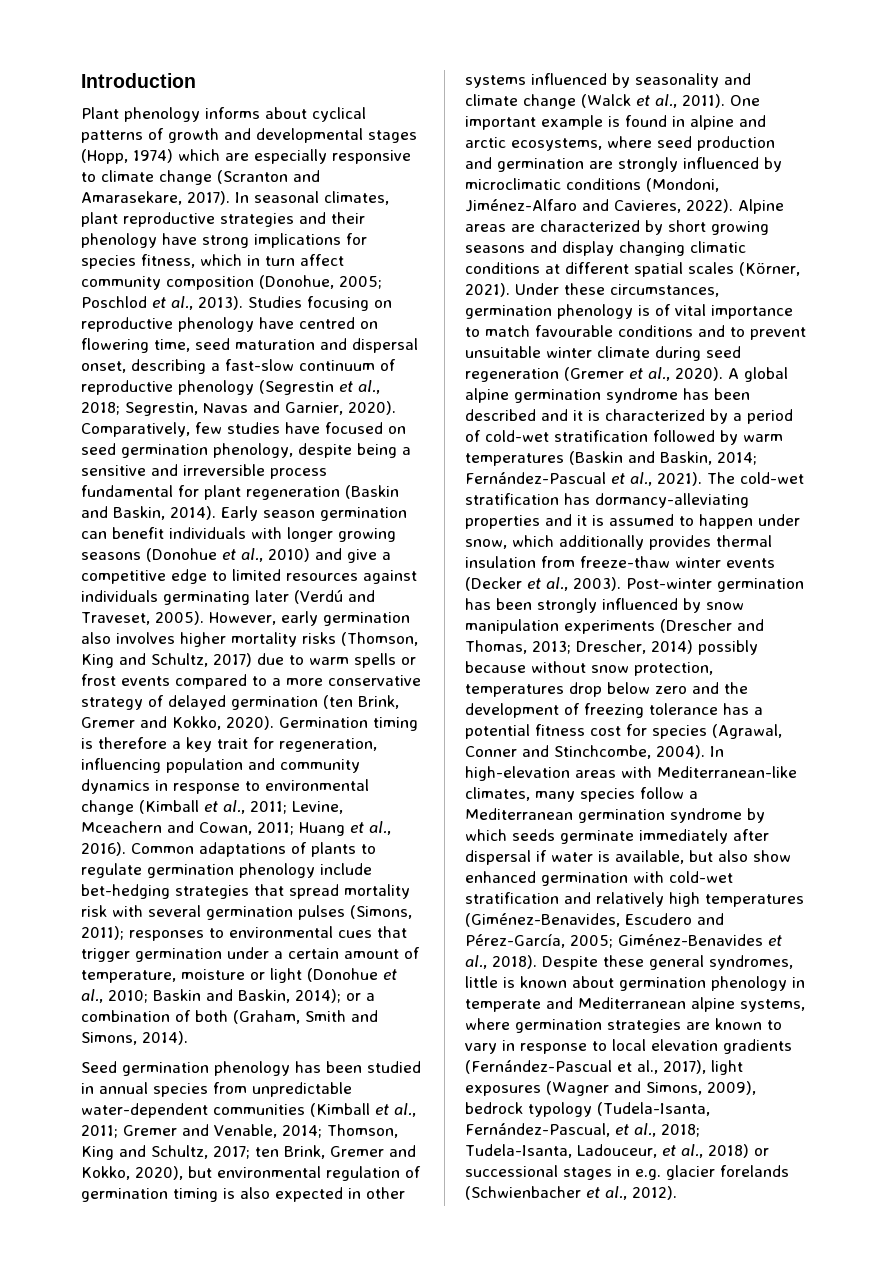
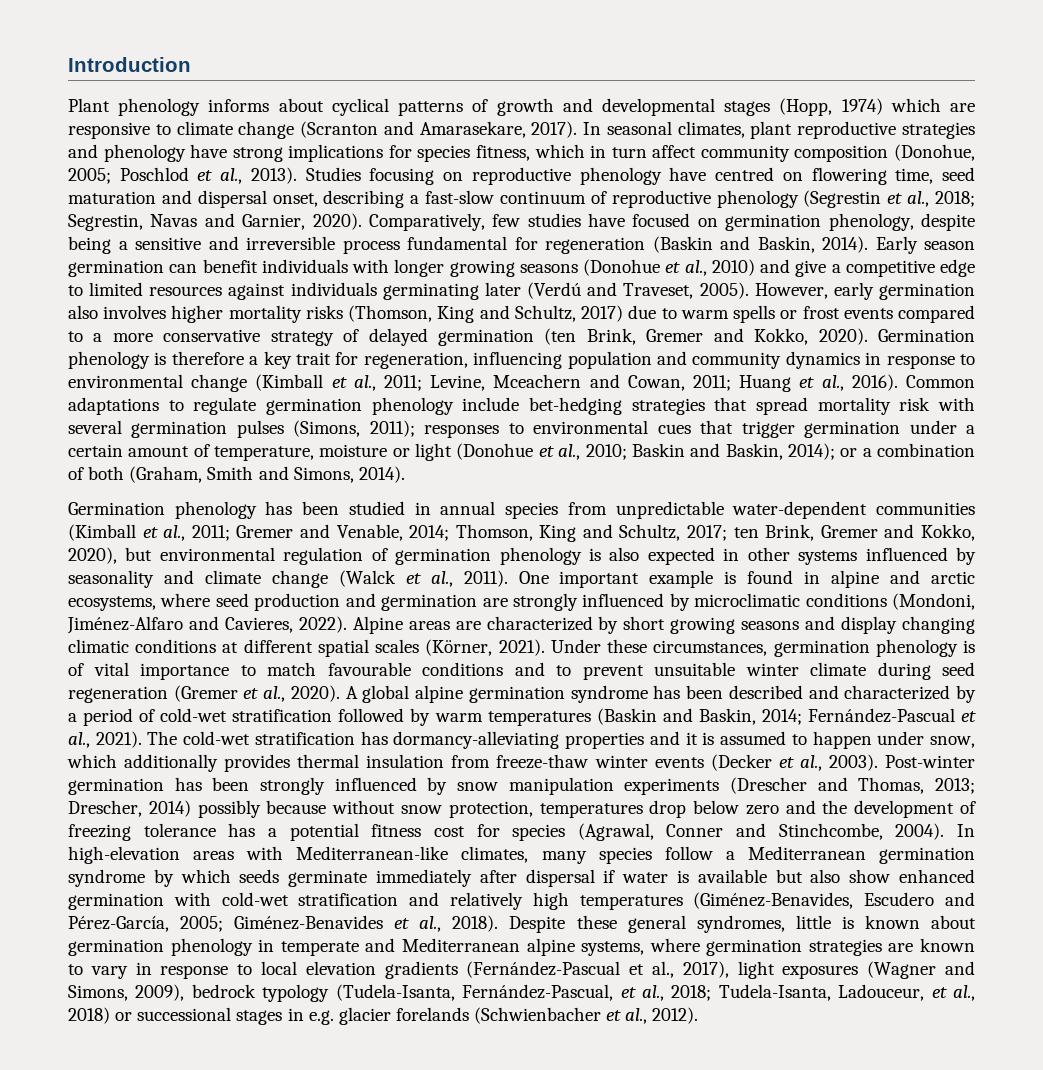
- Plant phenology informs about cyclical patterns of growth and developmental stages (Hopp, 1974) which are especially responsive to climate change (Scranton and Amarasekare, 2017).
+ Plant phenology informs about cyclical patterns of growth and developmental stages (Hopp, 1974) which are responsive to climate change (Scranton and Amarasekare, 2017).
- In seasonal climates, plant reproductive strategies and their phenology have strong implications for species fitness, which in turn affect community composition (Donohue, 2005; Poschlod et al., 2013).
+ In seasonal climates, plant reproductive strategies and phenology have strong implications for species fitness, which in turn affect community composition (Donohue, 2005; Poschlod et al., 2013).
- Comparatively, few studies have focused on seed germination phenology, despite being a sensitive and irreversible process fundamental for plant regeneration (Baskin and Baskin, 2014).
+ Comparatively, few studies have focused on germination phenology, despite being a sensitive and irreversible process fundamental for regeneration (Baskin and Baskin, 2014).
- Germination timing is therefore a key trait for regeneration, influencing population and community dynamics in response to environmental change (Kimball et al., 2011; Levine, Mceachern and Cowan, 2011; Huang et al., 2016).
+ Germination phenology is therefore a key trait for regeneration, influencing population and community dynamics in response to environmental change (Kimball et al., 2011; Levine, Mceachern and Cowan, 2011; Huang et al., 2016).
- Common adaptations of plants to regulate germination phenology include bet-hedging strategies that spread mortality risk with several germination pulses (Simons, 2011); responses to environmental cues that trigger germination under a certain amount of temperature, moisture or light (Donohue et al., 2010; Baskin and Baskin, 2014); or a combination of both (Graham, Smith and Simons, 2014).
+ Common adaptations to regulate germination phenology include bet-hedging strategies that spread mortality risk with several germination pulses (Simons, 2011); responses to environmental cues that trigger germination under a certain amount of temperature, moisture or light (Donohue et al., 2010; Baskin and Baskin, 2014); or a combination of both (Graham, Smith and Simons, 2014).
- Seed germination phenology has been studied in annual species from unpredictable water-dependent communities (Kimball et al., 2011; Gremer and Venable, 2014; Thomson, King and Schultz, 2017; ten Brink, Gremer and Kokko, 2020), but environmental regulation of germination timing is also expected in other systems influenced by seasonality and climate change (Walck et al., 2011).
+ Germination phenology has been studied in annual species from unpredictable water-dependent communities (Kimball et al., 2011; Gremer and Venable, 2014; Thomson, King and Schultz, 2017; ten Brink, Gremer and Kokko, 2020), but environmental regulation of germination phenology is also expected in other systems influenced by seasonality and climate change (Walck et al., 2011).
- A global alpine germination syndrome has been described and it is characterized by a period of cold-wet stratification followed by warm temperatures (Baskin and Baskin, 2014; Fernández-Pascual et al., 2021).
+ A global alpine germination syndrome has been described and characterized by a period of cold-wet stratification followed by warm temperatures (Baskin and Baskin, 2014; Fernández-Pascual et al., 2021).
- In high-elevation areas with Mediterranean-like climates, many species follow a Mediterranean germination syndrome by which seeds germinate immediately after dispersal if water is available, but also show enhanced germination with cold-wet stratification and relatively high temperatures (Giménez-Benavides, Escudero and Pérez-García, 2005; Giménez-Benavides et al., 2018).
+ In high-elevation areas with Mediterranean-like climates, many species follow a Mediterranean germination syndrome by which seeds germinate immediately after dispersal if water is available but also show enhanced germination with cold-wet stratification and relatively high temperatures (Giménez-Benavides, Escudero and Pérez-García, 2005; Giménez-Benavides et al., 2018).

